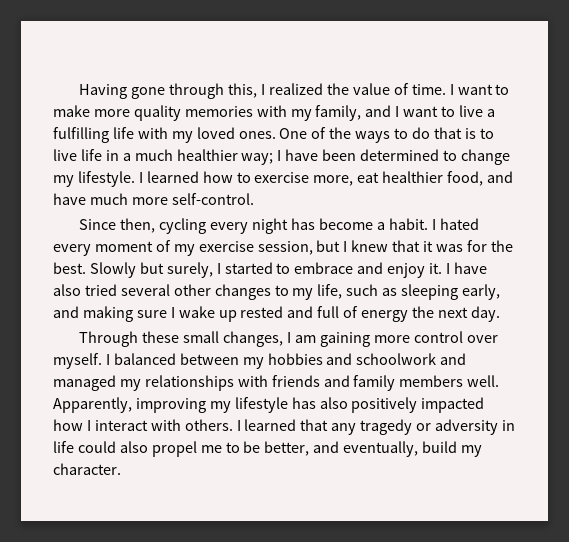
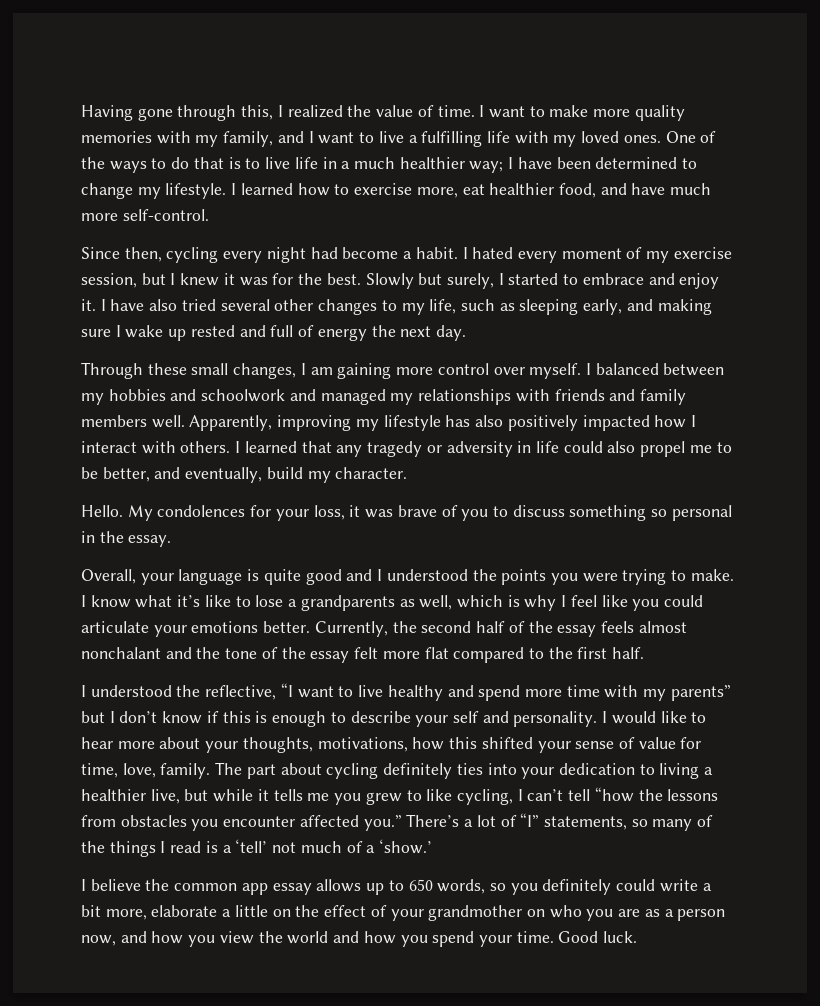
- Since then, cycling every night has become a habit.
+ Since then, cycling every night had become a habit.
- I hated every moment of my exercise session, but I knew that it was for the best.
+ I hated every moment of my exercise session, but I knew it was for the best.
+ Hello. My condolences for your loss, it was brave of you to discuss something so personal in the essay.
+ Overall, your language is quite good and I understood the points you were trying to make. I know what it’s like to lose a grandparents as well, which is why I feel like you could articulate your emotions better. Currently, the second half of the essay feels almost nonchalant and the tone of the essay felt more flat compared to the first half.
+ I understood the reflective, “I want to live healthy and spend more time with my parents” but I don’t know if this is enough to describe your self and personality. I would like to hear more about your thoughts, motivations, how this shifted your sense of value for time, love, family. The part about cycling definitely ties into your dedication to living a healthier live, but while it tells me you grew to like cycling, I can’t tell “how the lessons from obstacles you encounter affected you.” There’s a lot of “I” statements, so many of the things I read is a ‘tell’ not much of a ‘show.’
+ I believe the common app essay allows up to 650 words, so you definitely could write a bit more, elaborate a little on the effect of your grandmother on who you are as a person now, and how you view the world and how you spend your time. Good luck.

